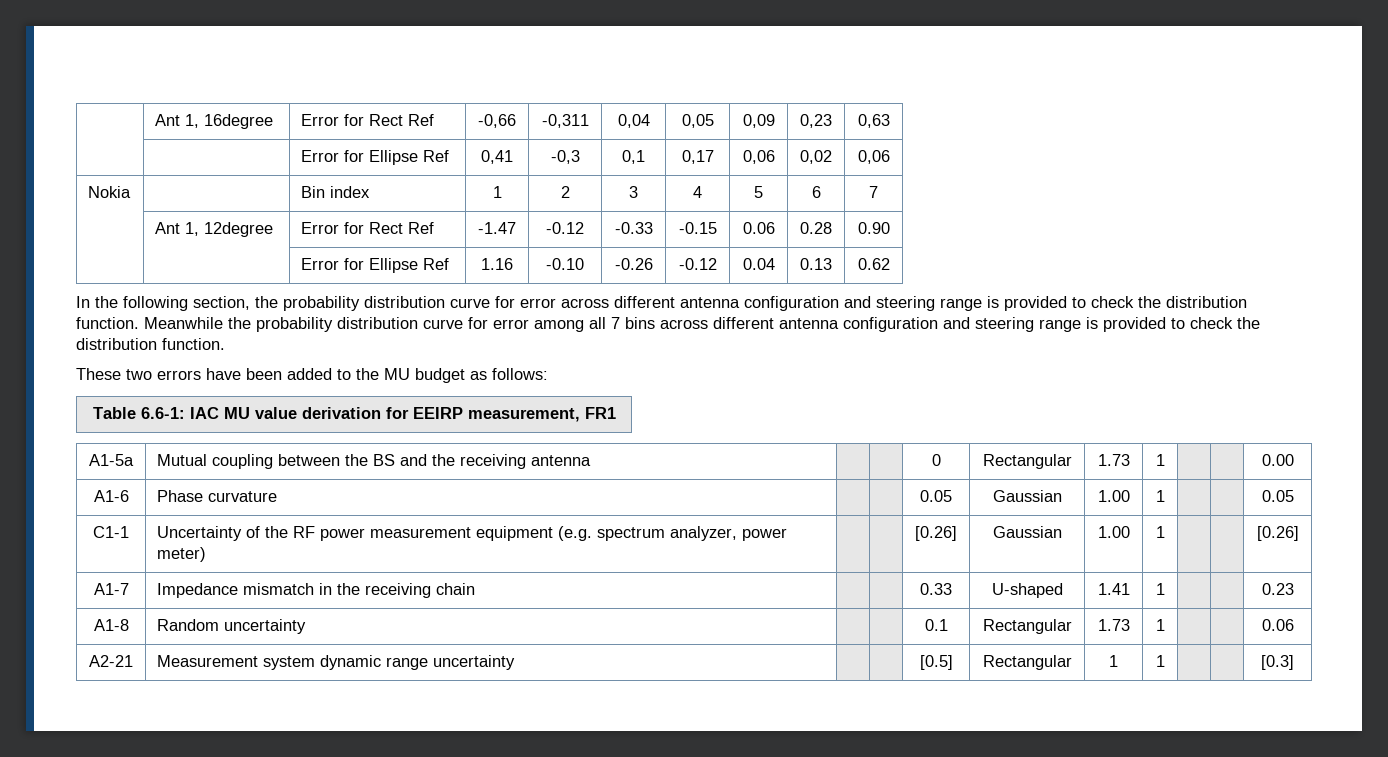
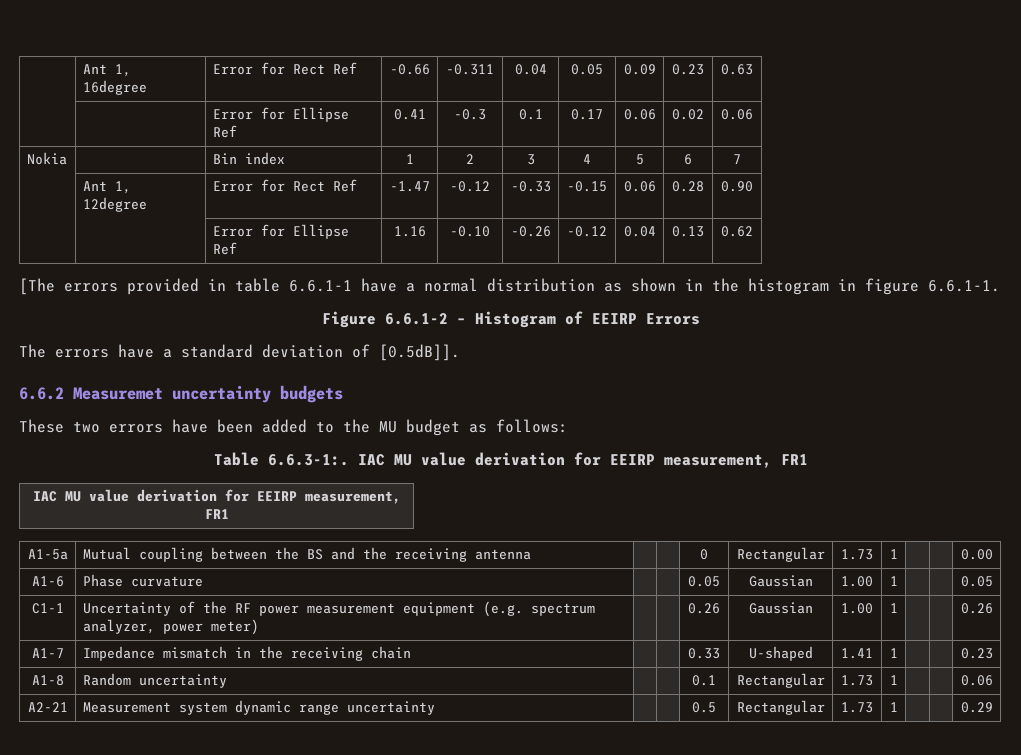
- | Ant 1, 16degree | Error for Rect Ref | -0,66 | -0,311 | 0,04 | 0,05 | 0,09 | 0,23 | 0,63
- | | Error for Ellipse Ref | 0,41 | -0,3 | 0,1 | 0,17 | 0,06 | 0,02 | 0,06
+ | Ant 1, 16degree | Error for Rect Ref | -0.66 | -0.311 | 0.04 | 0.05 | 0.09 | 0.23 | 0.63
+ | | Error for Ellipse Ref | 0.41 | -0.3 | 0.1 | 0.17 | 0.06 | 0.02 | 0.06
- In the following section, the probability distribution curve for error across different antenna configuration and steering range is provided to check the distribution function. Meanwhile the probability distribution curve for error among all 7 bins across different antenna configuration and steering range is provided to check the distribution function.
+ [The errors provided in table 6.6.1-1 have a normal distribution as shown in the histogram in figure 6.6.1-1.
+ Figure 6.6.1-2 – Histogram of EEIRP Errors
+ The errors have a standard deviation of [0.5dB]].
+ 6.6.2 Measuremet uncertainty budgets
- Table 6.6-1: IAC MU value derivation for EEIRP measurement, FR1
+ Table 6.6.3-1:. IAC MU value derivation for EEIRP measurement, FR1
+ IAC MU value derivation for EEIRP measurement, FR1
- C1-1 | Uncertainty of the RF power measurement equipment (e.g. spectrum analyzer, power meter) | | | [0.26] | Gaussian | 1.00 | 1 | | | [0.26]
+ C1-1 | Uncertainty of the RF power measurement equipment (e.g. spectrum analyzer, power meter) | | | 0.26 | Gaussian | 1.00 | 1 | | | 0.26
- A2-21 | Measurement system dynamic range uncertainty | | | [0.5] | Rectangular | 1 | 1 | | | [0.3]
+ A2-21 | Measurement system dynamic range uncertainty | | | 0.5 | Rectangular | 1.73 | 1 | | | 0.29

